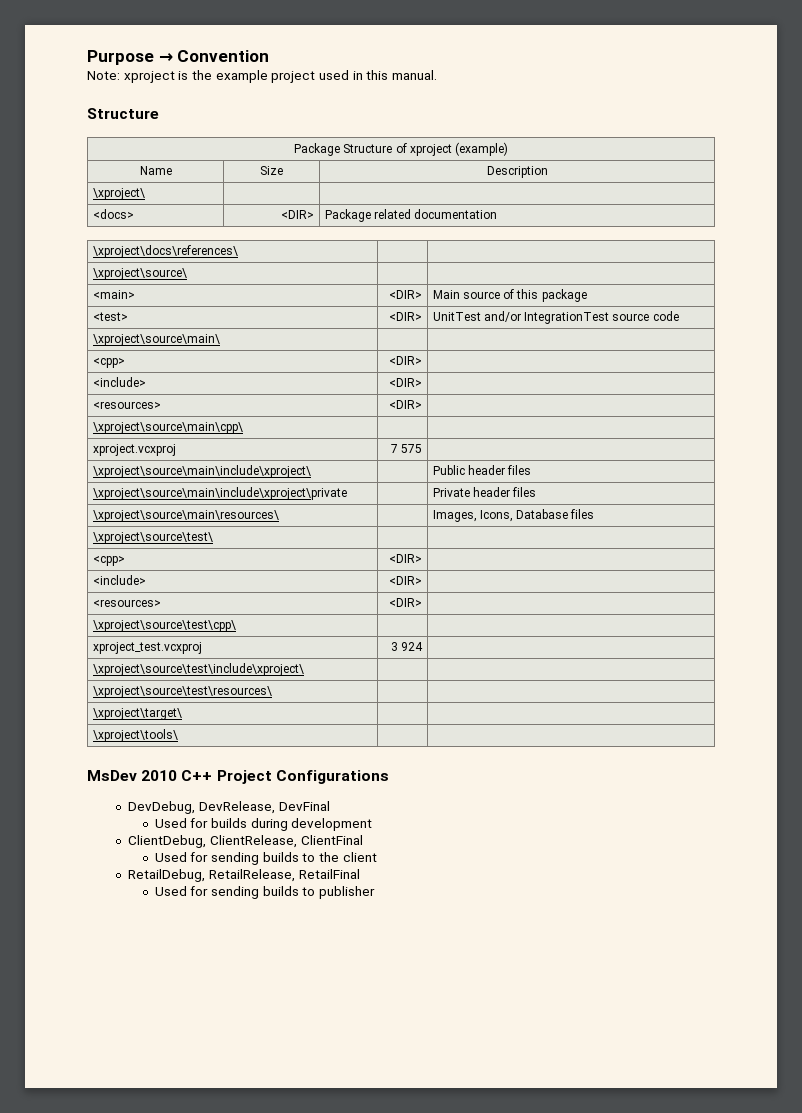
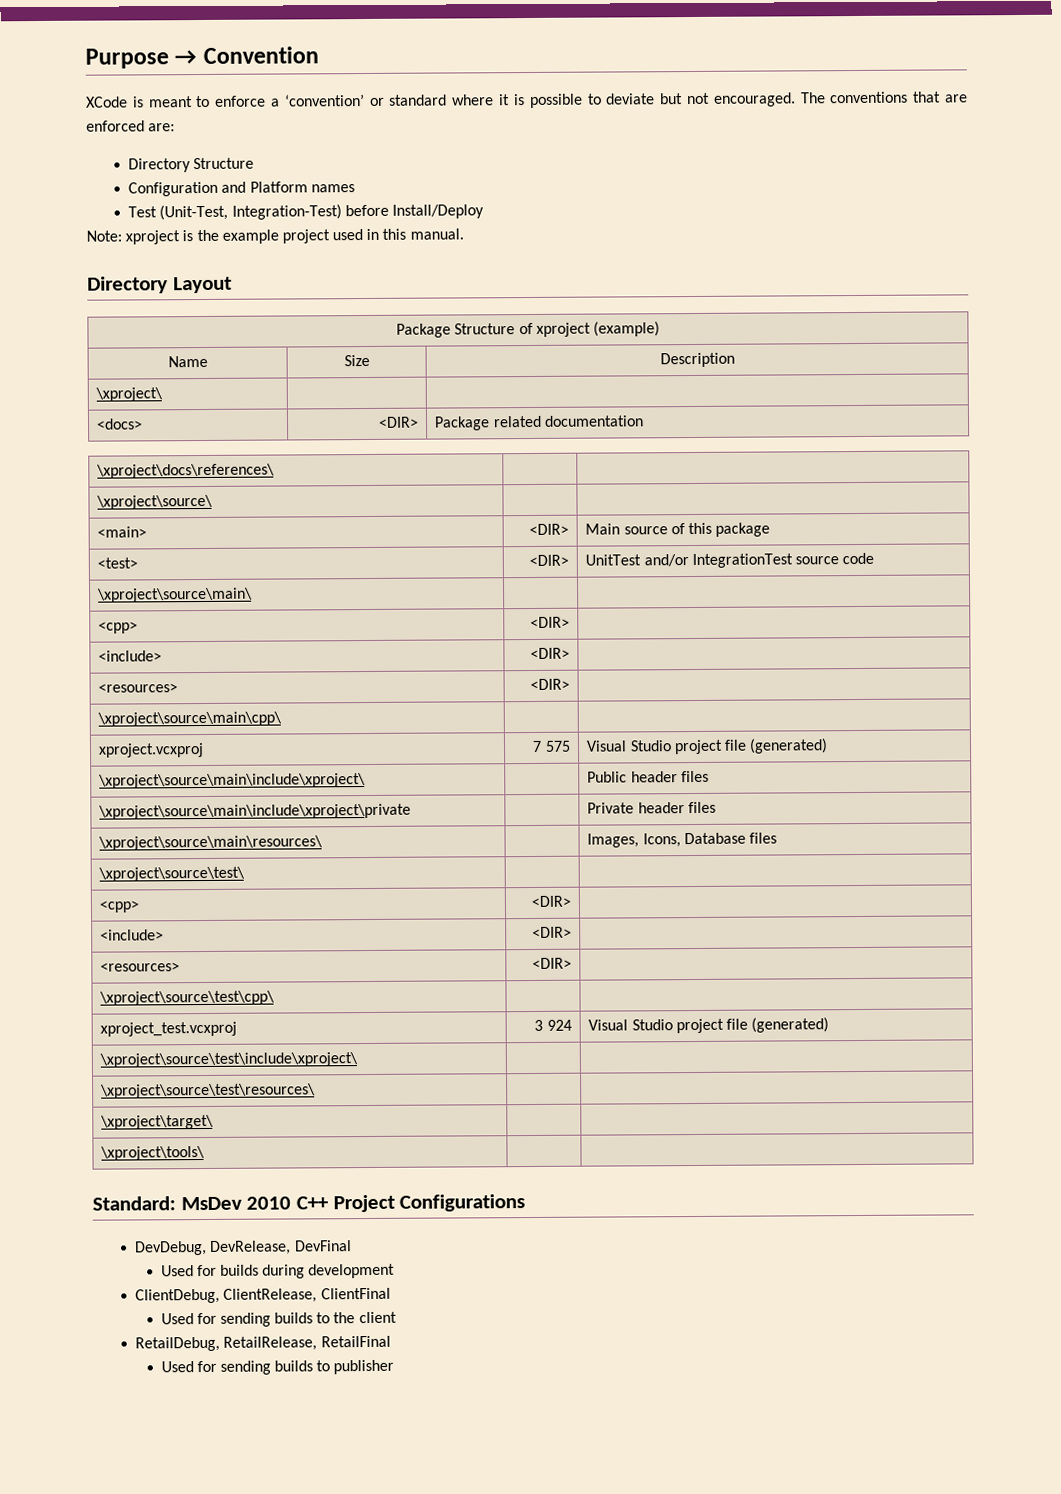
+ XCode is meant to enforce a ‘convention’ or standard where it is possible to deviate but not encouraged. The conventions that are enforced are:
+ Directory Structure
+ Configuration and Platform names
+ Test (Unit-Test, Integration-Test) before Install/Deploy
  Note: xproject is the example project used in this manual.
- Structure
+ Directory Layout
- xproject.vcxproj | 7 575 |
+ xproject.vcxproj | 7 575 | Visual Studio project file (generated)
- xproject_test.vcxproj | 3 924 |
+ xproject_test.vcxproj | 3 924 | Visual Studio project file (generated)
- MsDev 2010 C++ Project Configurations
+ Standard: MsDev 2010 C++ Project Configurations

